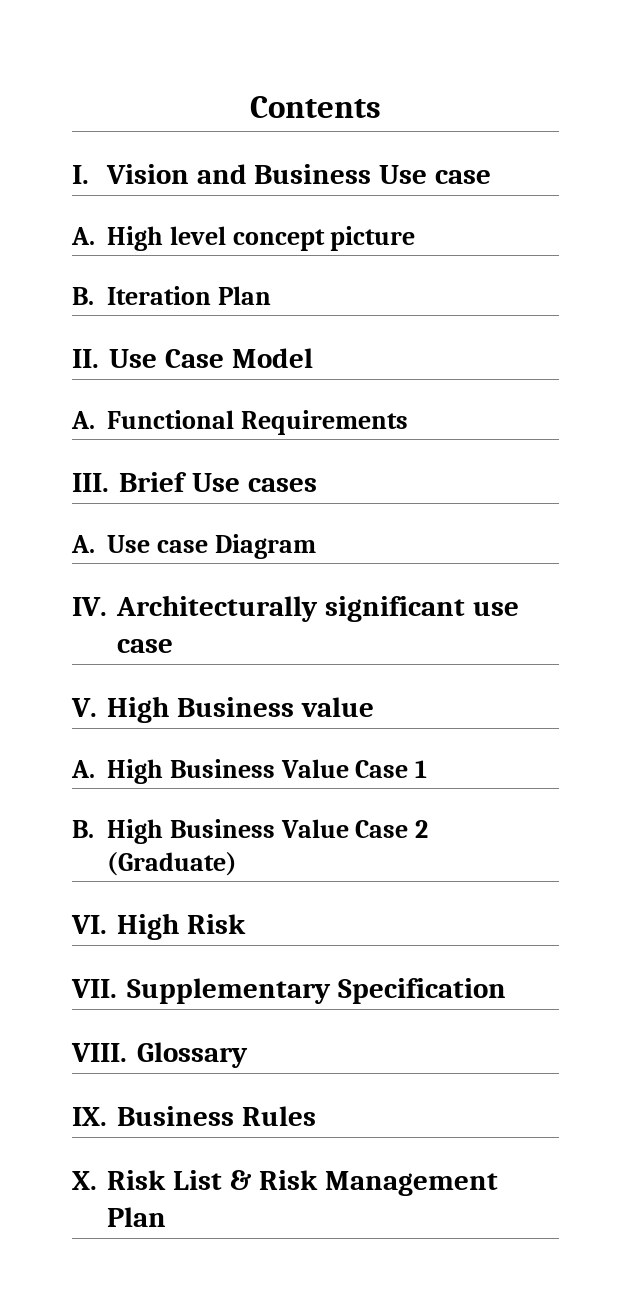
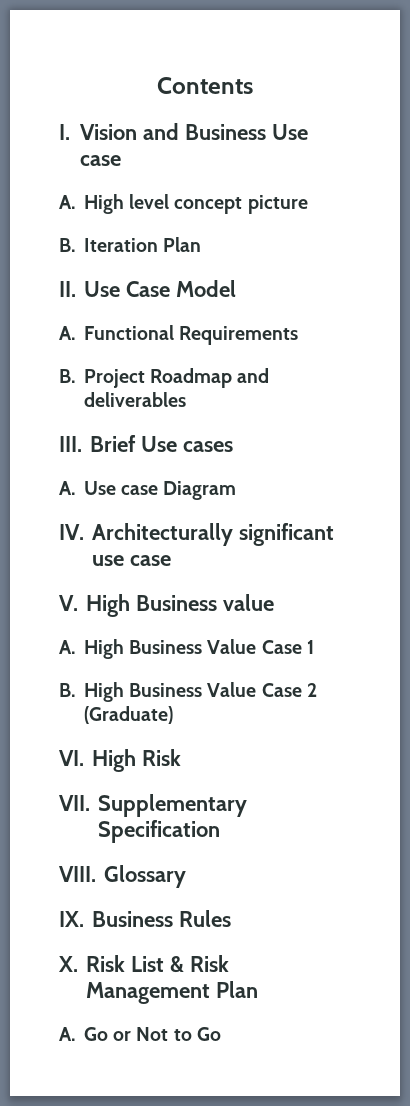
+ B. Project Roadmap and deliverables
+ A. Go or Not to Go

